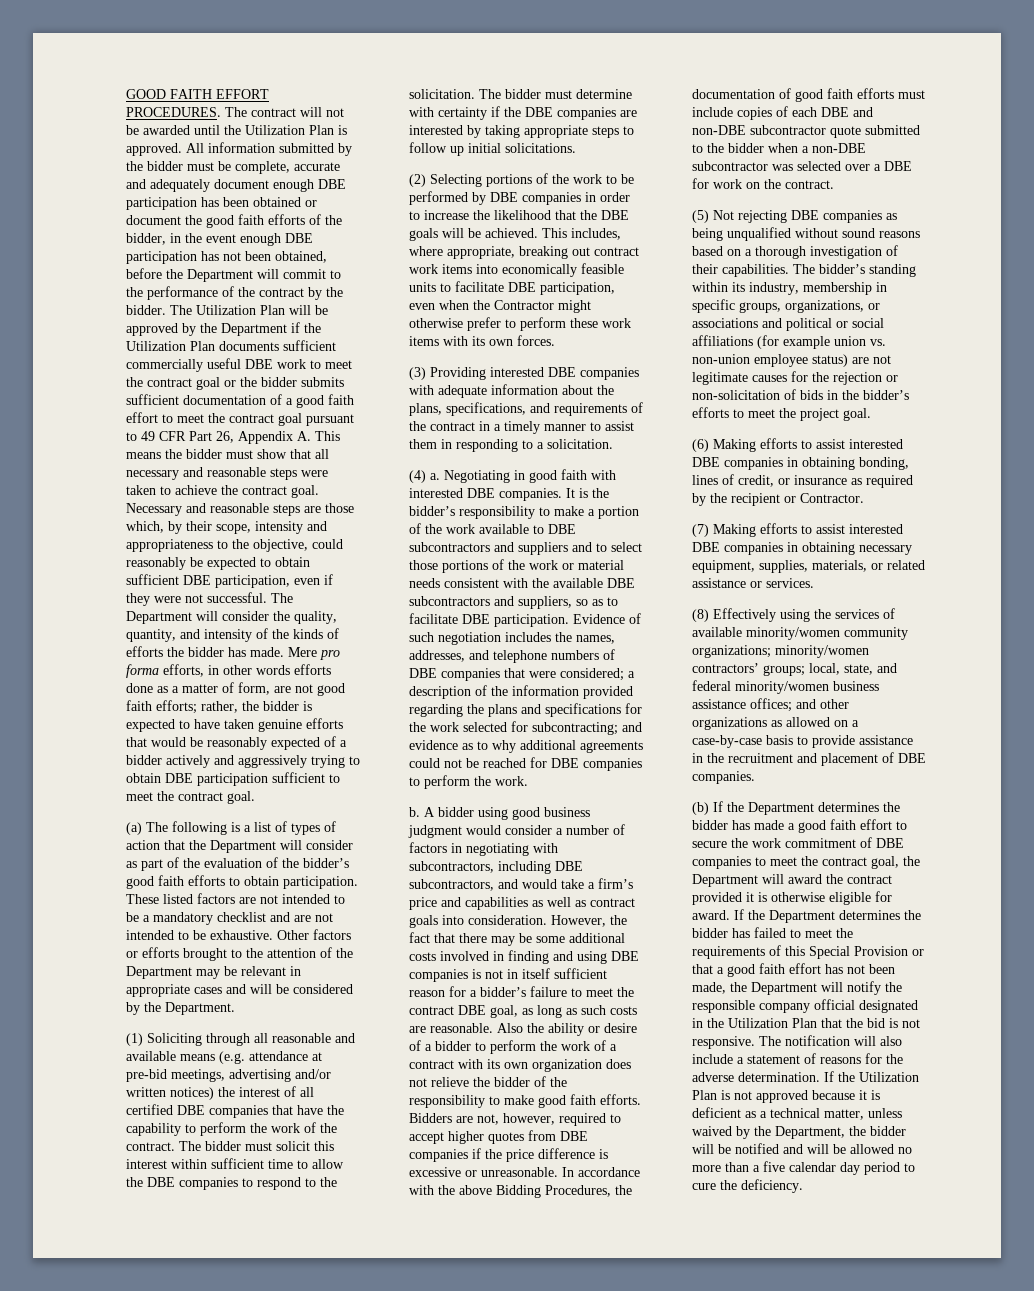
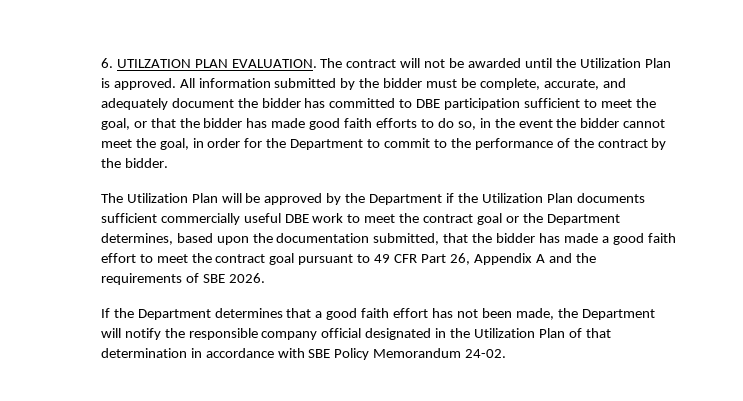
- GOOD FAITH EFFORT PROCEDURES.
+ 6. UTILZATION PLAN EVALUATION.
- All information submitted by the bidder must be complete, accurate and adequately document enough DBE participation has been obtained or document the good faith efforts of the bidder, in the event enough DBE participation has not been obtained, before the Department will commit to the performance of the contract by the bidder. The Utilization Plan will be approved by the Department if the Utilization Plan documents sufficient commercially useful DBE work to meet the contract goal or the bidder submits sufficient documentation of a good faith effort to meet the contract goal pursuant to 49 CFR Part 26, Appendix A. This means the bidder must show that all necessary and reasonable steps were taken to achieve the contract goal. Necessary and reasonable steps are those which, by their scope, intensity and appropriateness to the objective, could reasonably be expected to obtain sufficient DBE participation, even if they were not successful. The Department will consider the quality, quantity, and intensity of the kinds of efforts the bidder has made. Mere pro forma efforts, in other words efforts done as a matter of form, are not good faith efforts; rather, the bidder is expected to have taken genuine efforts that would be reasonably expected of a bidder actively and aggressively trying to obtain DBE participation sufficient to meet the contract goal.
- (a) The following is a list of types of action that the Department will consider as part of the evaluation of the bidder’s good faith efforts to obtain participation. These listed factors are not intended to be a mandatory checklist and are not intended to be exhaustive. Other factors or efforts brought to the attention of the Department may be relevant in appropriate cases and will be considered by the Department.
- (1) Soliciting through all reasonable and available means (e.g. attendance at pre-bid meetings, advertising and/or written notices) the interest of all certified DBE companies that have the capability to perform the work of the contract. The bidder must solicit this interest within sufficient time to allow the DBE companies to respond to the solicitation. The bidder must determine with certainty if the DBE companies are interested by taking appropriate steps to follow up initial solicitations.
- (2) Selecting portions of the work to be performed by DBE companies in order to increase the likelihood that the DBE goals will be achieved. This includes, where appropriate, breaking out contract work items into economically feasible units to facilitate DBE participation, even when the Contractor might otherwise prefer to perform these work items with its own forces.
- (3) Providing interested DBE companies with adequate information about the plans, specifications, and requirements of the contract in a timely manner to assist them in responding to a solicitation.
- (4) a. Negotiating in good faith with interested DBE companies. It is the bidder’s responsibility to make a portion of the work available to DBE subcontractors and suppliers and to select those portions of the work or material needs consistent with the available DBE subcontractors and suppliers, so as to facilitate DBE participation. Evidence of such negotiation includes the names, addresses, and telephone numbers of DBE companies that were considered; a description of the information provided regarding the plans and specifications for the work selected for subcontracting; and evidence as to why additional agreements could not be reached for DBE companies to perform the work.
- b. A bidder using good business judgment would consider a number of factors in negotiating with subcontractors, including DBE subcontractors, and would take a firm’s price and capabilities as well as contract goals into consideration. However, the fact that there may be some additional costs involved in finding and using DBE companies is not in itself sufficient reason for a bidder’s failure to meet the contract DBE goal, as long as such costs are reasonable. Also the ability or desire of a bidder to perform the work of a contract with its own organization does not relieve the bidder of the responsibility to make good faith efforts. Bidders are not, however, required to accept higher quotes from DBE companies if the price difference is excessive or unreasonable. In accordance with the above Bidding Procedures, the documentation of good faith efforts must include copies of each DBE and non-DBE subcontractor quote submitted to the bidder when a non-DBE subcontractor was selected over a DBE for work on the contract.
- (5) Not rejecting DBE companies as being unqualified without sound reasons based on a thorough investigation of their capabilities. The bidder’s standing within its industry, membership in specific groups, organizations, or associations and political or social affiliations (for example union vs. non-union employee status) are not legitimate causes for the rejection or non-solicitation of bids in the bidder’s efforts to meet the project goal.
- (6) Making efforts to assist interested DBE companies in obtaining bonding, lines of credit, or insurance as required by the recipient or Contractor.
- (7) Making efforts to assist interested DBE companies in obtaining necessary equipment, supplies, materials, or related assistance or services.
- (8) Effectively using the services of available minority/women community organizations; minority/women contractors’ groups; local, state, and federal minority/women business assistance offices; and other organizations as allowed on a case-by-case basis to provide assistance in the recruitment and placement of DBE companies.
- (b) If the Department determines the bidder has made a good faith effort to secure the work commitment of DBE companies to meet the contract goal, the Department will award the contract provided it is otherwise eligible for award. If the Department determines the bidder has failed to meet the requirements of this Special Provision or that a good faith effort has not been made, the Department will notify the responsible company official designated in the Utilization Plan that the bid is not responsive. The notification will also include a statement of reasons for the adverse determination. If the Utilization Plan is not approved because it is deficient as a technical matter, unless waived by the Department, the bidder will be notified and will be allowed no more than a five calendar day period to cure the deficiency.
+ All information submitted by the bidder must be complete, accurate, and adequately document the bidder has committed to DBE participation sufficient to meet the goal, or that the bidder has made good faith efforts to do so, in the event the bidder cannot meet the goal, in order for the Department to commit to the performance of the contract by the bidder.
+ The Utilization Plan will be approved by the Department if the Utilization Plan documents sufficient commercially useful DBE work to meet the contract goal or the Department determines, based upon the documentation submitted, that the bidder has made a good faith effort to meet the contract goal pursuant to 49 CFR Part 26, Appendix A and the requirements of SBE 2026.
+ If the Department determines that a good faith effort has not been made, the Department will notify the responsible company official designated in the Utilization Plan of that determination in accordance with SBE Policy Memorandum 24-02.

